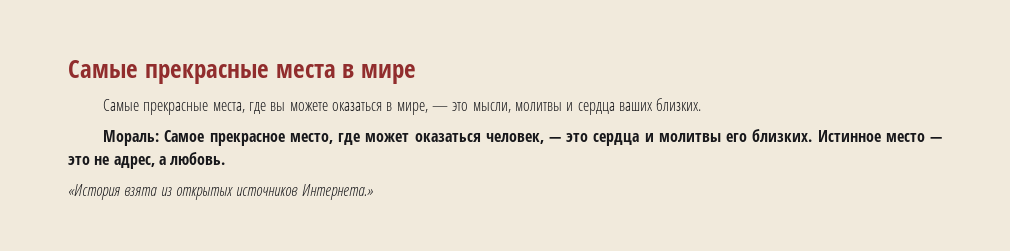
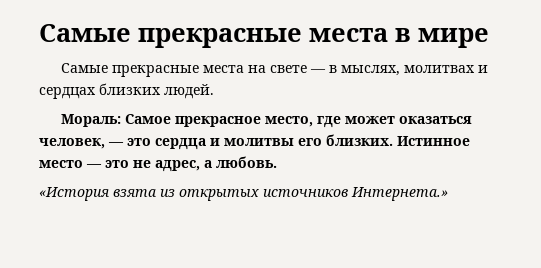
- Самые прекрасные места, где вы можете оказаться в мире, — это мысли, молитвы и сердца ваших близких.
+ Самые прекрасные места на свете — в мыслях, молитвах и сердцах близких людей.

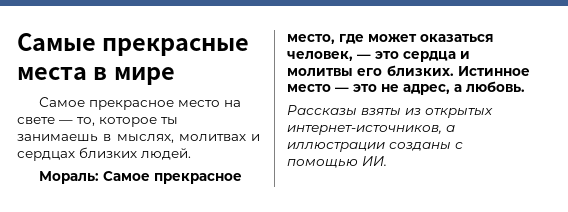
- Самые прекрасные места на свете — в мыслях, молитвах и сердцах близких людей.
+ Самое прекрасное место на свете — то, которое ты занимаешь в мыслях, молитвах и сердцах близких людей.
- «История взята из открытых источников Интернета.»
+ Рассказы взяты из открытых интернет-источников, а иллюстрации созданы с помощью ИИ.

